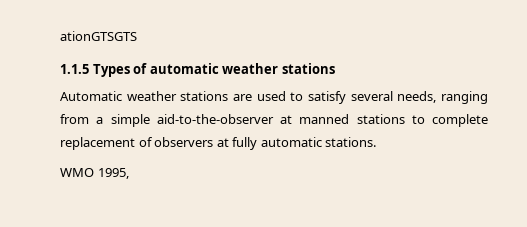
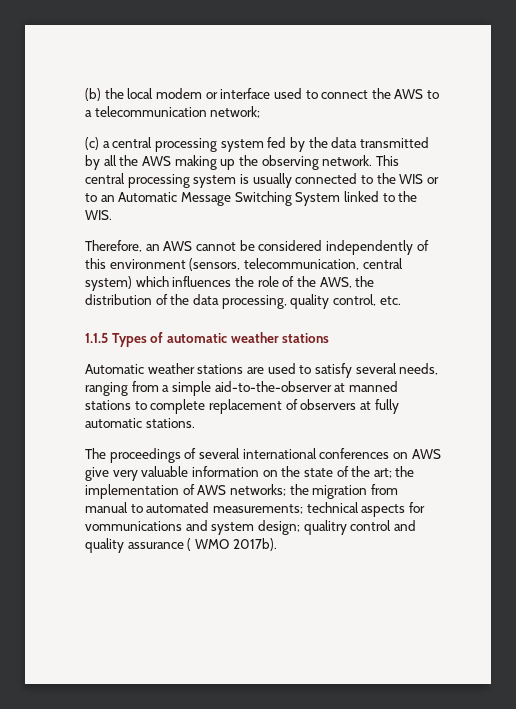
- ationGTSGTS
+ (b) the local modem or interface used to connect the AWS to a telecommunication network;
+ (c) a central processing system fed by the data transmitted by all the AWS making up the observing network. This central processing system is usually connected to the WIS or to an Automatic Message Switching System linked to the WIS.
+ Therefore, an AWS cannot be considered independently of this environment (sensors, telecommunication, central system) which influences the role of the AWS, the distribution of the data processing, quality control, etc.
- WMO 1995,
+ The proceedings of several international conferences on AWS give very valuable information on the state of the art; the implementation of AWS networks; the migration from manual to automated measurements; technical aspects for vommunications and system design; qualitry control and quality assurance ( WMO 2017b).

